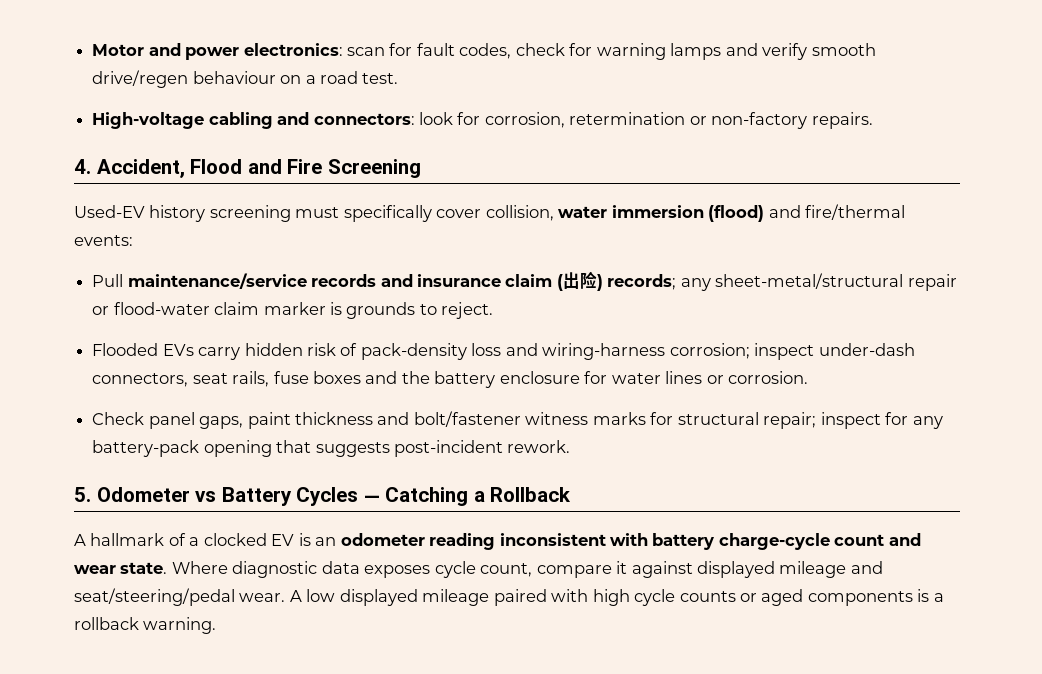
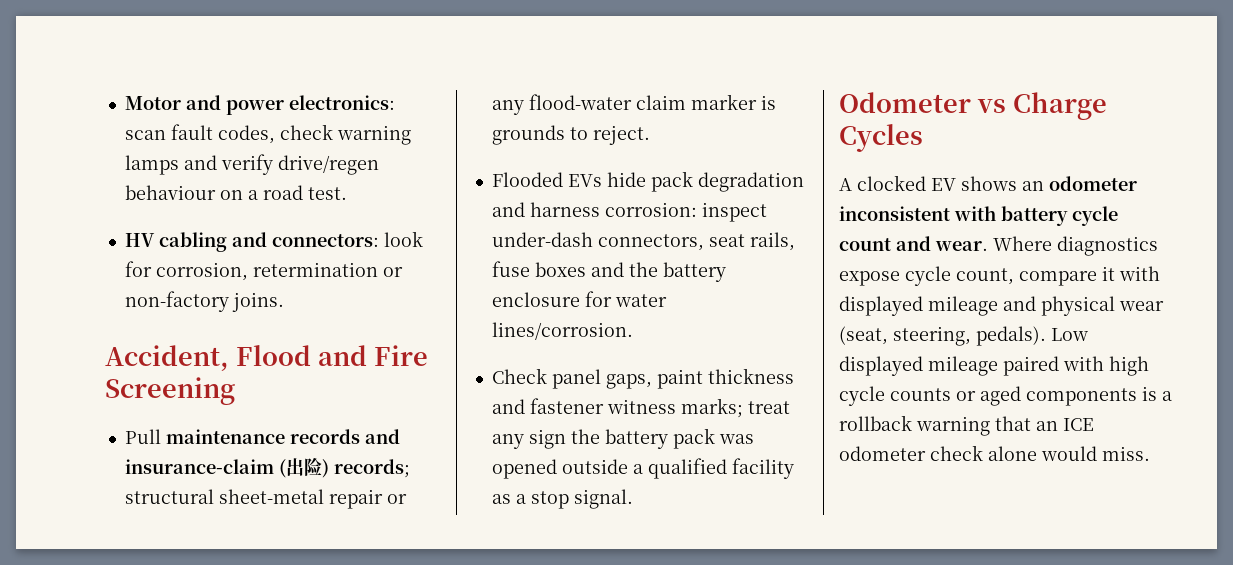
- Motor and power electronics: scan for fault codes, check for warning lamps and verify smooth drive/regen behaviour on a road test.
+ Motor and power electronics: scan fault codes, check warning lamps and verify drive/regen behaviour on a road test.
- High-voltage cabling and connectors: look for corrosion, retermination or non-factory repairs.
- 4. Accident, Flood and Fire Screening
+ HV cabling and connectors: look for corrosion, retermination or non-factory joins.
+ Accident, Flood and Fire Screening
- Used-EV history screening must specifically cover collision, water immersion (flood) and fire/thermal events:
- Pull maintenance/service records and insurance claim (出险) records; any sheet-metal/structural repair or flood-water claim marker is grounds to reject.
+ Pull maintenance records and insurance-claim (出险) records; structural sheet-metal repair or any flood-water claim marker is grounds to reject.
- Flooded EVs carry hidden risk of pack-density loss and wiring-harness corrosion; inspect under-dash connectors, seat rails, fuse boxes and the battery enclosure for water lines or corrosion.
+ Flooded EVs hide pack degradation and harness corrosion: inspect under-dash connectors, seat rails, fuse boxes and the battery enclosure for water lines/corrosion.
- Check panel gaps, paint thickness and bolt/fastener witness marks for structural repair; inspect for any battery-pack opening that suggests post-incident rework.
- 5. Odometer vs Battery Cycles — Catching a Rollback
- A hallmark of a clocked EV is an odometer reading inconsistent with battery charge-cycle count and wear state. Where diagnostic data exposes cycle count, compare it against displayed mileage and seat/steering/pedal wear. A low displayed mileage paired with high cycle counts or aged components is a rollback warning.
+ Check panel gaps, paint thickness and fastener witness marks; treat any sign the battery pack was opened outside a qualified facility as a stop signal.
+ Odometer vs Charge Cycles
+ A clocked EV shows an odometer inconsistent with battery cycle count and wear. Where diagnostics expose cycle count, compare it with displayed mileage and physical wear (seat, steering, pedals). Low displayed mileage paired with high cycle counts or aged components is a rollback warning that an ICE odometer check alone would miss.

